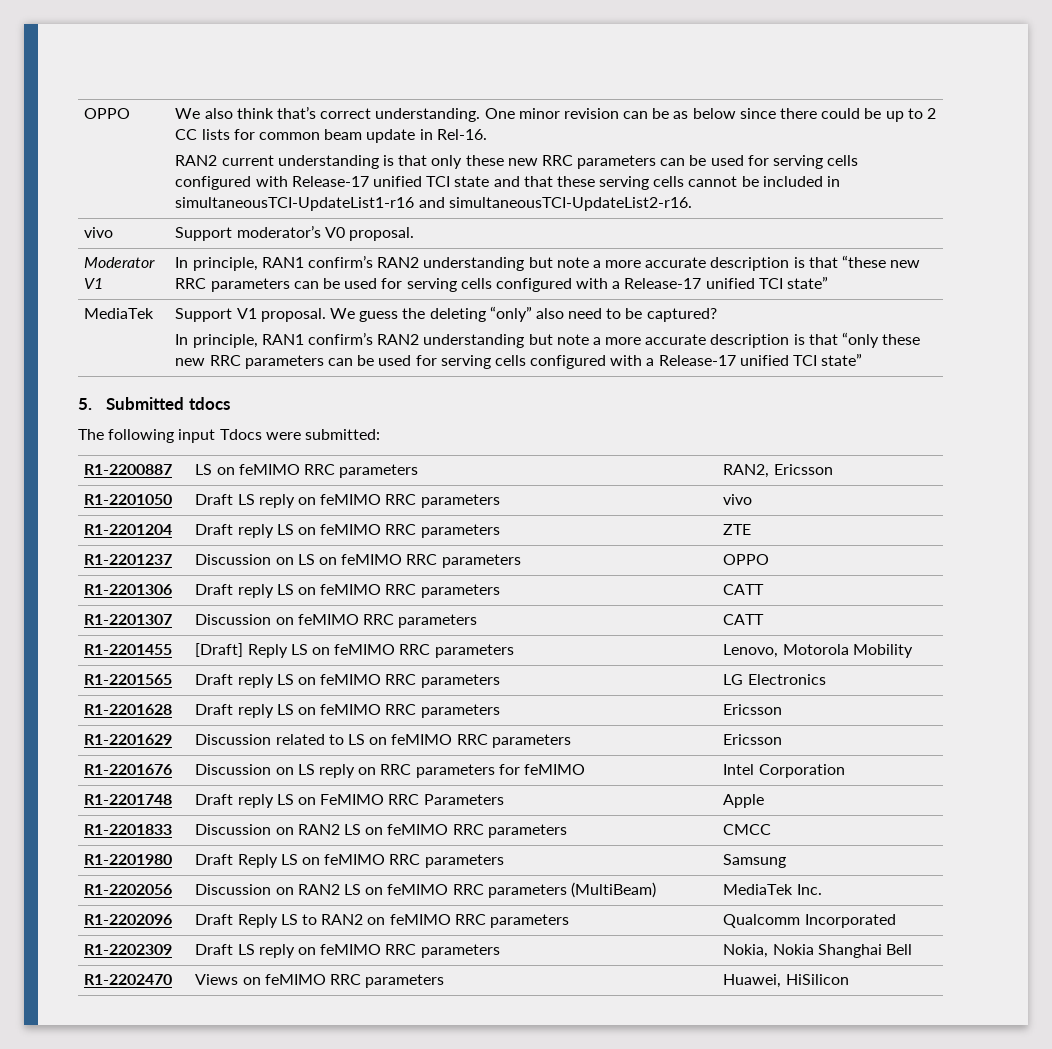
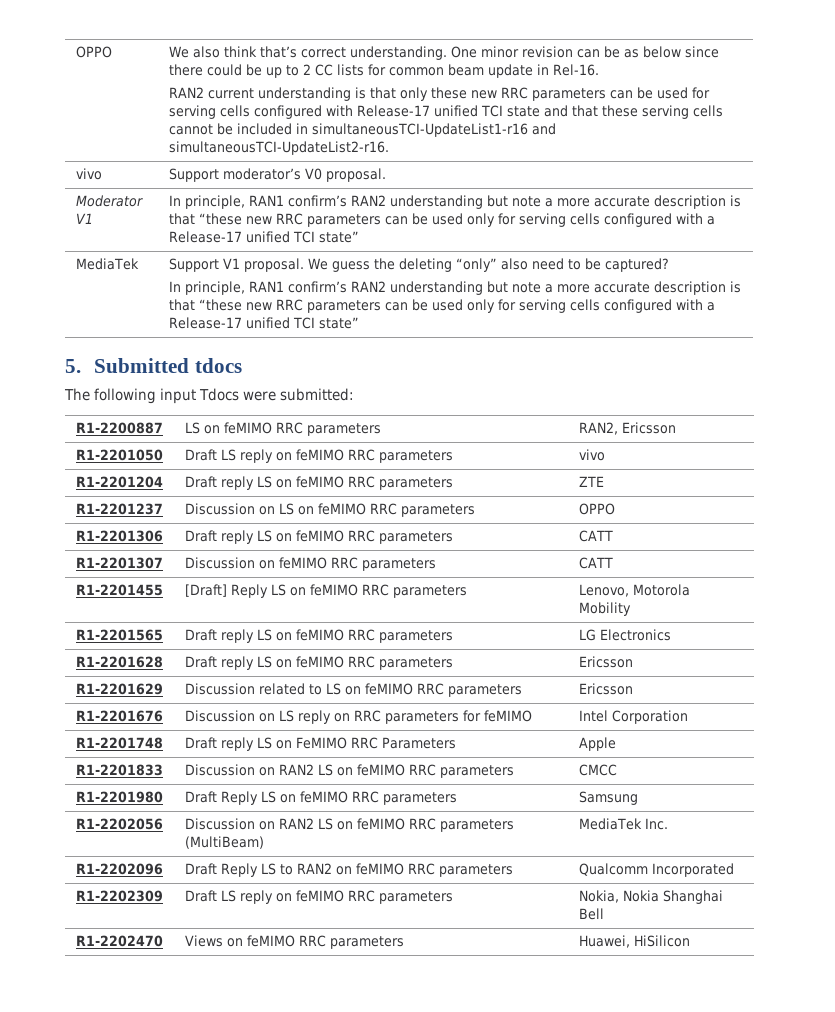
- Moderator V1 | In principle, RAN1 confirm’s RAN2 understanding but note a more accurate description is that “these new RRC parameters can be used for serving cells configured with a Release-17 unified TCI state”
+ Moderator V1 | In principle, RAN1 confirm’s RAN2 understanding but note a more accurate description is that “these new RRC parameters can be used only for serving cells configured with a Release-17 unified TCI state”
  We guess the deleting “only” also need to be captured?
- In principle, RAN1 confirm’s RAN2 understanding but note a more accurate description is that “only these new RRC parameters can be used for serving cells configured with a Release-17 unified TCI state”
+ In principle, RAN1 confirm’s RAN2 understanding but note a more accurate description is that “these new RRC parameters can be used only for serving cells configured with a Release-17 unified TCI state”

